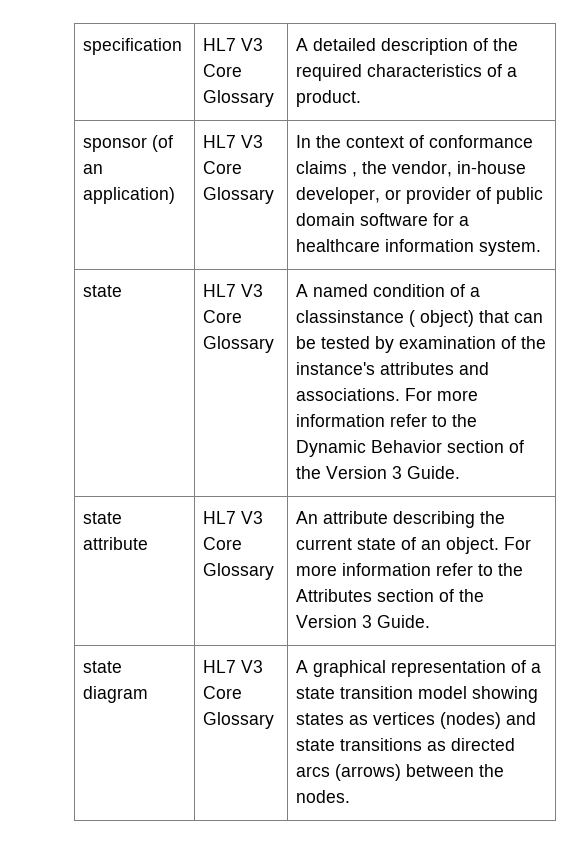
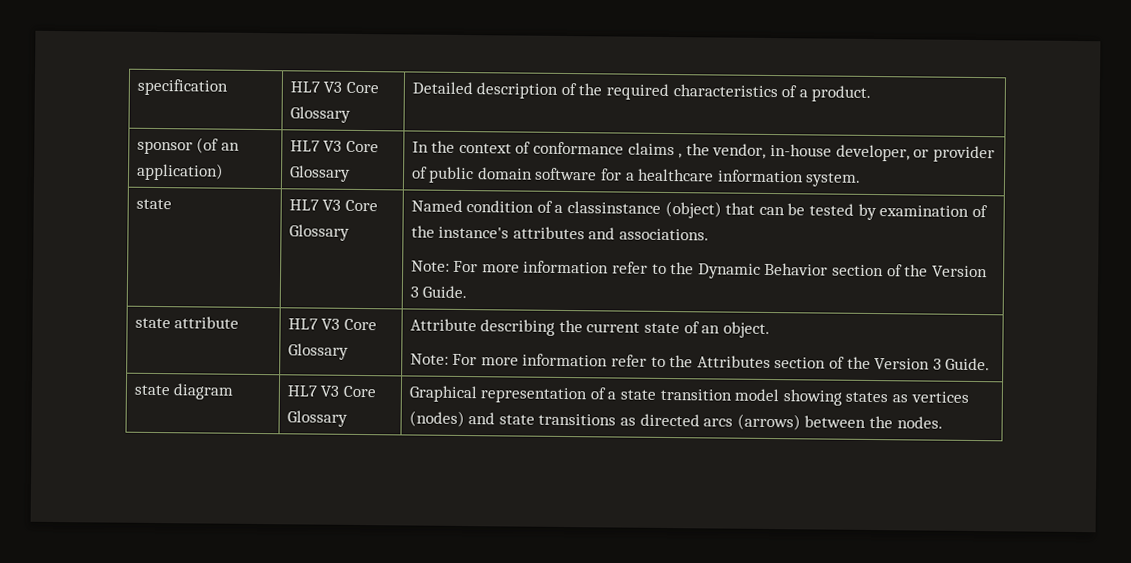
- specification | HL7 V3 Core Glossary | A detailed description of the required characteristics of a product.
+ specification | HL7 V3 Core Glossary | Detailed description of the required characteristics of a product.
- state | HL7 V3 Core Glossary | A named condition of a classinstance ( object) that can be tested by examination of the instance's attributes and associations. For more information refer to the Dynamic Behavior section of the Version 3 Guide.
+ state | HL7 V3 Core Glossary | Named condition of a classinstance (object) that can be tested by examination of the instance's attributes and associations.
+ Note: For more information refer to the Dynamic Behavior section of the Version 3 Guide.
- state attribute | HL7 V3 Core Glossary | An attribute describing the current state of an object. For more information refer to the Attributes section of the Version 3 Guide.
+ state attribute | HL7 V3 Core Glossary | Attribute describing the current state of an object.
+ Note: For more information refer to the Attributes section of the Version 3 Guide.
- state diagram | HL7 V3 Core Glossary | A graphical representation of a state transition model showing states as vertices (nodes) and state transitions as directed arcs (arrows) between the nodes.
+ state diagram | HL7 V3 Core Glossary | Graphical representation of a state transition model showing states as vertices (nodes) and state transitions as directed arcs (arrows) between the nodes.

